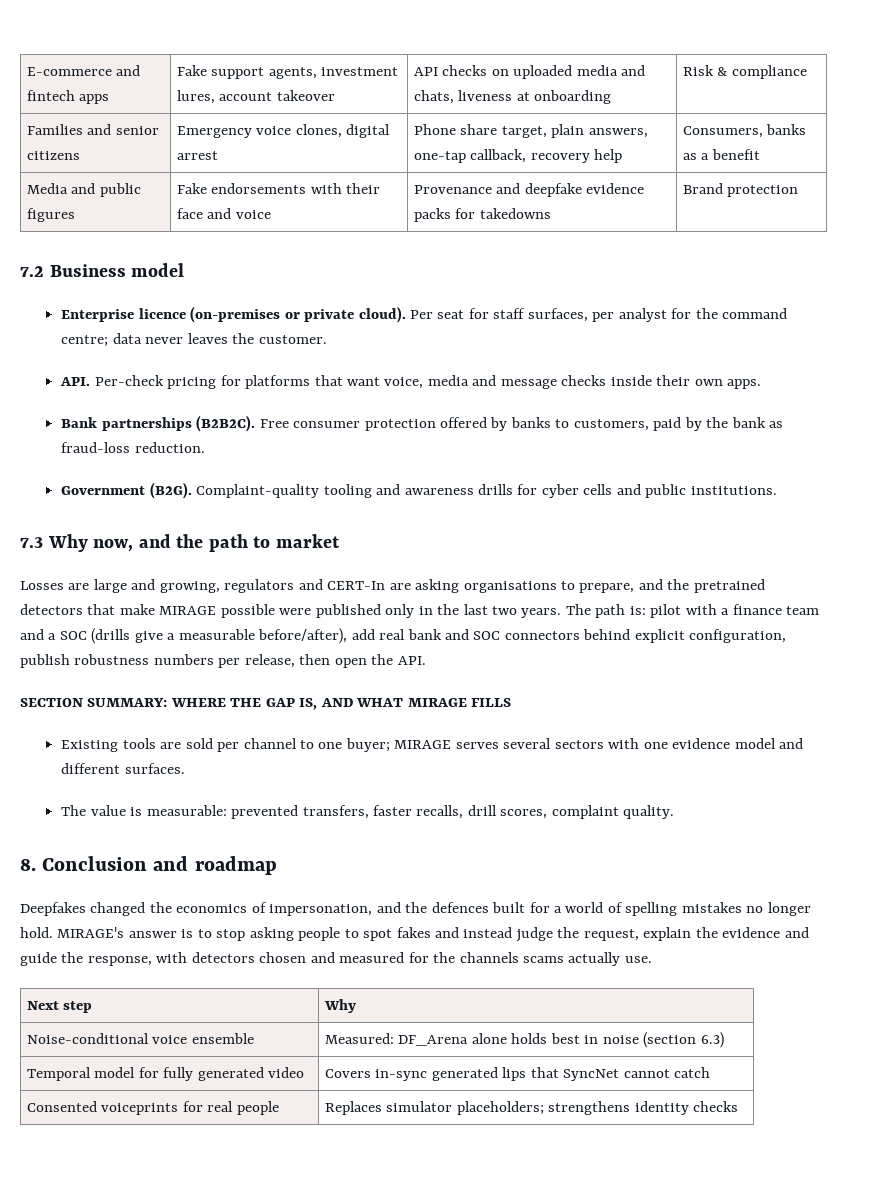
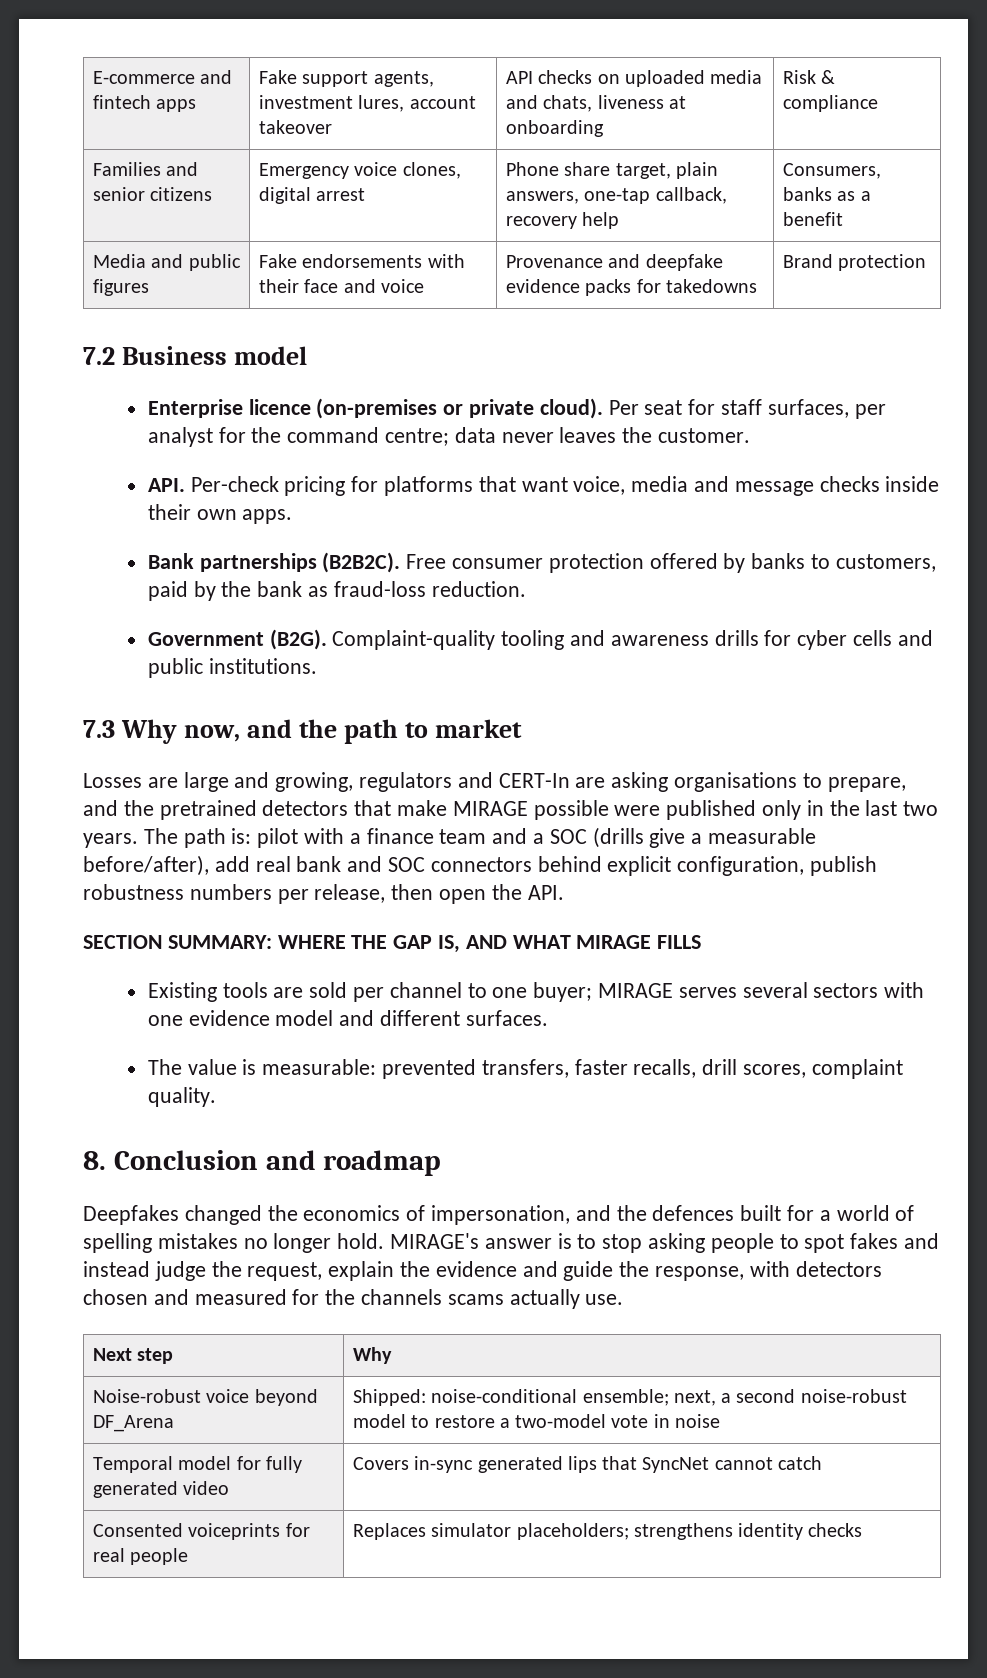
- Noise-conditional voice ensemble | Measured: DF_Arena alone holds best in noise (section 6.3)
+ Noise-robust voice beyond DF_Arena | Shipped: noise-conditional ensemble; next, a second noise-robust model to restore a two-model vote in noise

